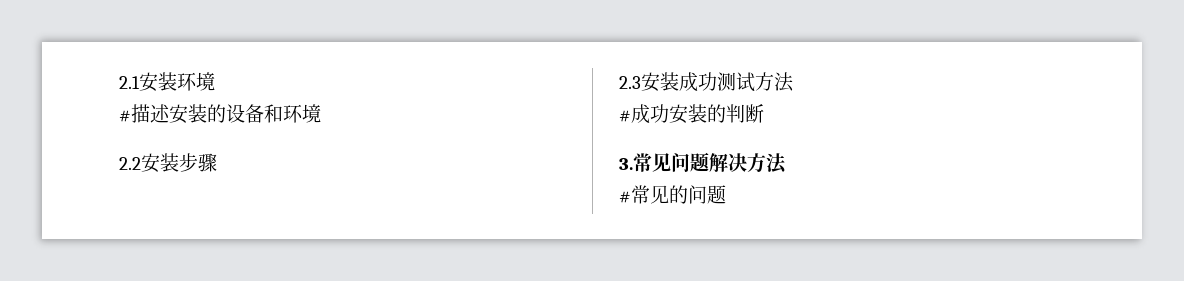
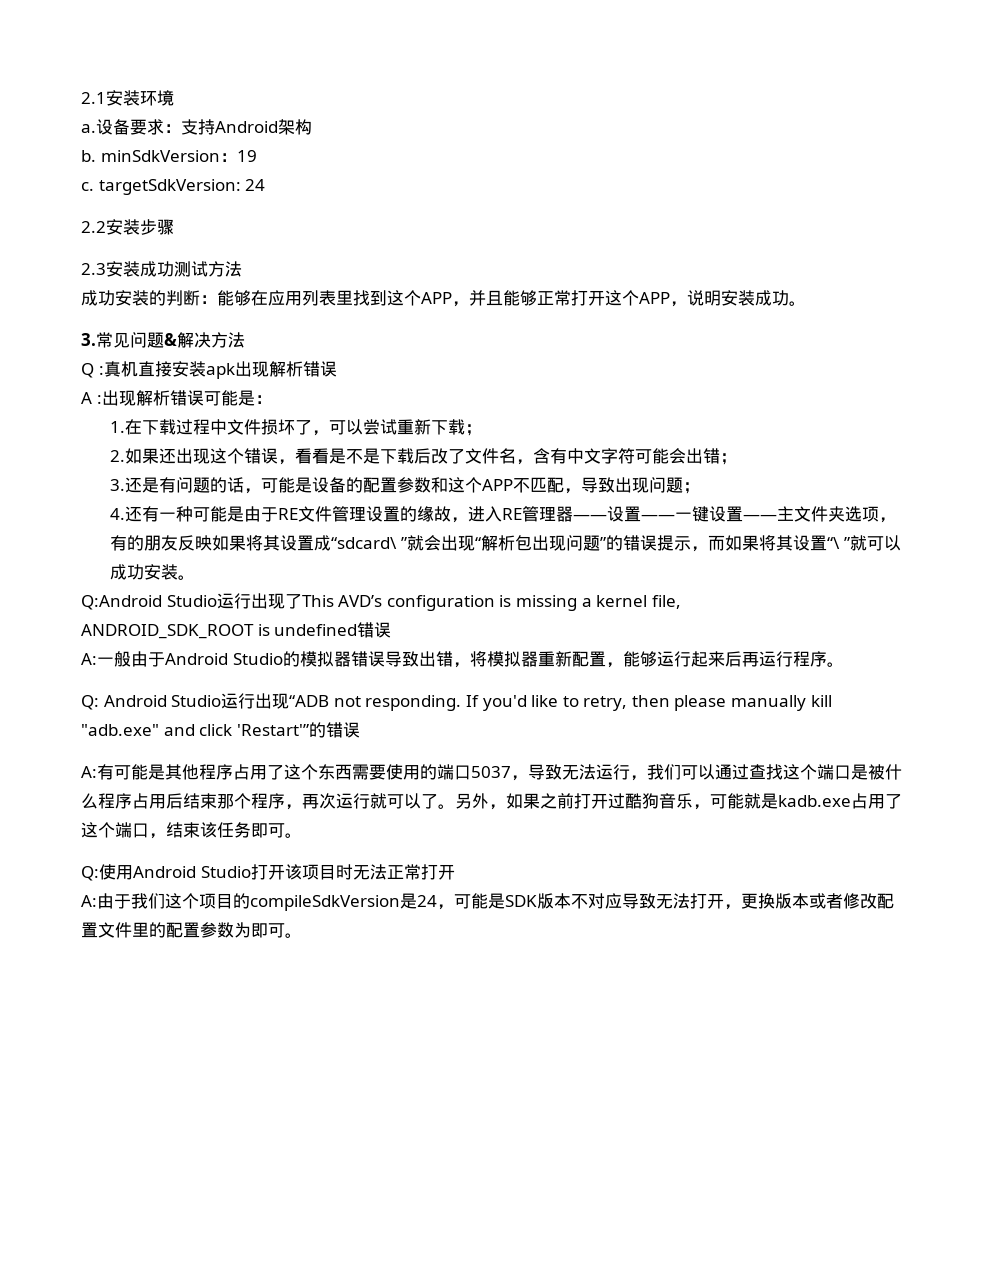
- #描述安装的设备和环境
+ a.设备要求：支持Android架构
+ b. minSdkVersion：19
+ c. targetSdkVersion: 24
- #成功安装的判断
+ 成功安装的判断：能够在应用列表里找到这个APP，并且能够正常打开这个APP，说明安装成功。
- 3.常见问题解决方法
+ 3.常见问题&解决方法
- #常见的问题
+ Q :真机直接安装apk出现解析错误
+ A :出现解析错误可能是：
+ 1.在下载过程中文件损坏了，可以尝试重新下载；
+ 2.如果还出现这个错误，看看是不是下载后改了文件名，含有中文字符可能会出错；
+ 3.还是有问题的话，可能是设备的配置参数和这个APP不匹配，导致出现问题；
+ 4.还有一种可能是由于RE文件管理设置的缘故，进入RE管理器——设置——一键设置——主文件夹选项，有的朋友反映如果将其设置成“sdcard\ ”就会出现“解析包出现问题”的错误提示，而如果将其设置“\ ”就可以成功安装。
+ Q:Android Studio运行出现了This AVD’s configuration is missing a kernel file,
+ ANDROID_SDK_ROOT is undefined错误
+ A:一般由于Android Studio的模拟器错误导致出错，将模拟器重新配置，能够运行起来后再运行程序。
+ Q: Android Studio运行出现“ADB not responding. If you'd like to retry, then please manually kill "adb.exe" and click 'Restart'”的错误
+ A:有可能是其他程序占用了这个东西需要使用的端口5037，导致无法运行，我们可以通过查找这个端口是被什么程序占用后结束那个程序，再次运行就可以了。另外，如果之前打开过酷狗音乐，可能就是kadb.exe占用了这个端口，结束该任务即可。
+ Q:使用Android Studio打开该项目时无法正常打开
+ A:由于我们这个项目的compileSdkVersion是24，可能是SDK版本不对应导致无法打开，更换版本或者修改配置文件里的配置参数为即可。

